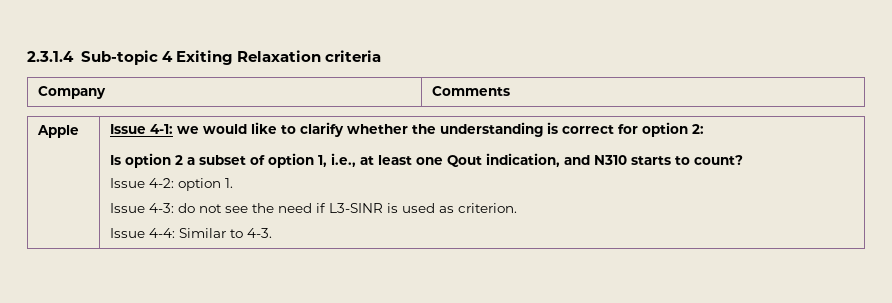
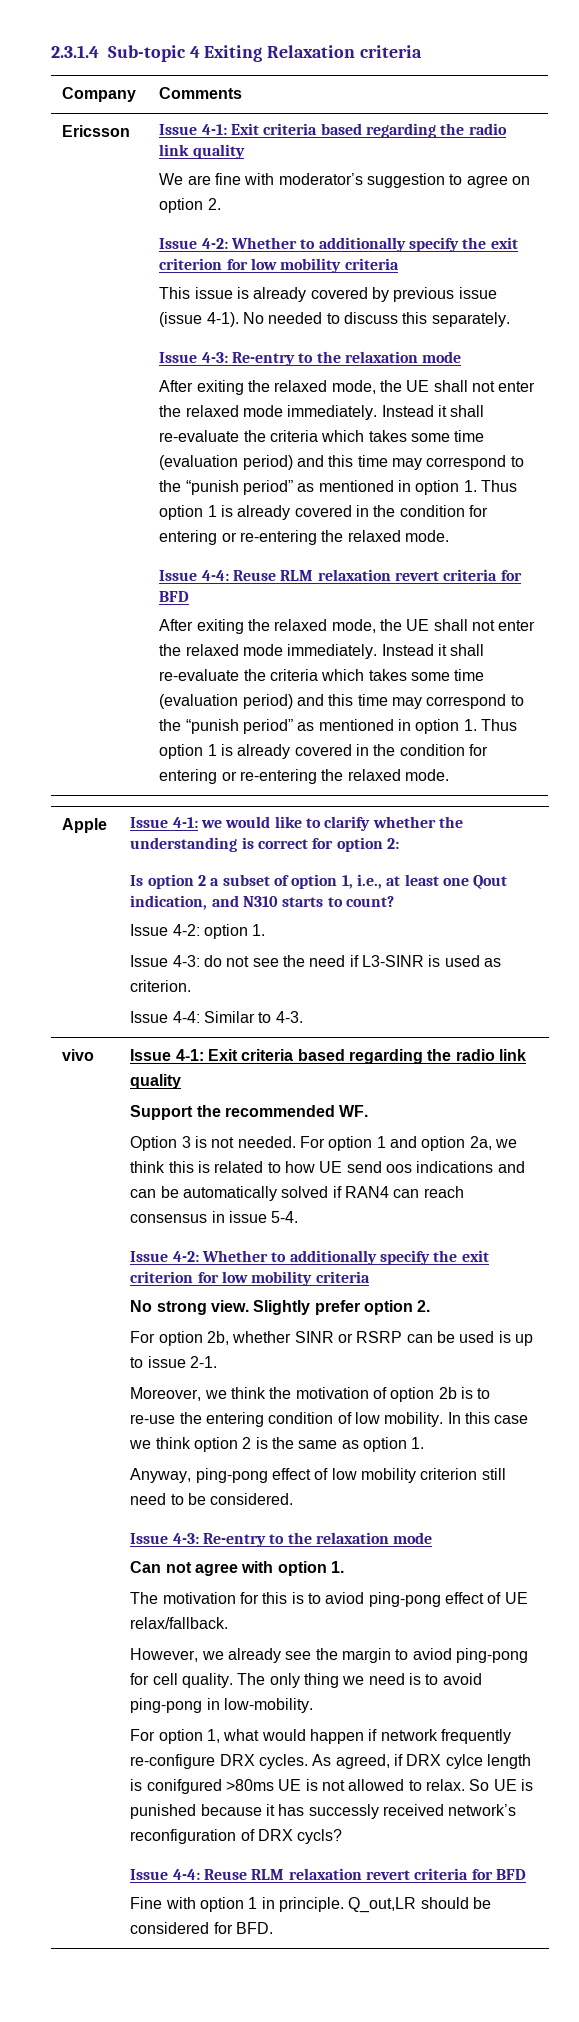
+ Ericsson | Issue 4-1: Exit criteria based regarding the radio link quality
+ We are fine with moderator’s suggestion to agree on option 2.
+ Issue 4-2: Whether to additionally specify the exit criterion for low mobility criteria
+ This issue is already covered by previous issue (issue 4-1). No needed to discuss this separately.
+ Issue 4-3: Re-entry to the relaxation mode
+ After exiting the relaxed mode, the UE shall not enter the relaxed mode immediately. Instead it shall re-evaluate the criteria which takes some time (evaluation period) and this time may correspond to the “punish period” as mentioned in option 1. Thus option 1 is already covered in the condition for entering or re-entering the relaxed mode.
+ Issue 4-4: Reuse RLM relaxation revert criteria for BFD
+ After exiting the relaxed mode, the UE shall not enter the relaxed mode immediately. Instead it shall re-evaluate the criteria which takes some time (evaluation period) and this time may correspond to the “punish period” as mentioned in option 1. Thus option 1 is already covered in the condition for entering or re-entering the relaxed mode.
+ vivo | Issue 4-1: Exit criteria based regarding the radio link quality
+ Support the recommended WF.
+ Option 3 is not needed. For option 1 and option 2a, we think this is related to how UE send oos indications and can be automatically solved if RAN4 can reach consensus in issue 5-4.
+ Issue 4-2: Whether to additionally specify the exit criterion for low mobility criteria
+ No strong view. Slightly prefer option 2.
+ For option 2b, whether SINR or RSRP can be used is up to issue 2-1.
+ Moreover, we think the motivation of option 2b is to re-use the entering condition of low mobility. In this case we think option 2 is the same as option 1.
+ Anyway, ping-pong effect of low mobility criterion still need to be considered.
+ Issue 4-3: Re-entry to the relaxation mode
+ Can not agree with option 1.
+ The motivation for this is to aviod ping-pong effect of UE relax/fallback.
+ However, we already see the margin to aviod ping-pong for cell quality. The only thing we need is to avoid ping-pong in low-mobility.
+ For option 1, what would happen if network frequently re-configure DRX cycles. As agreed, if DRX cylce length is conifgured >80ms UE is not allowed to relax. So UE is punished because it has successly received network’s reconfiguration of DRX cycls?
+ Issue 4-4: Reuse RLM relaxation revert criteria for BFD
+ Fine with option 1 in principle. Q_out,LR should be considered for BFD.

